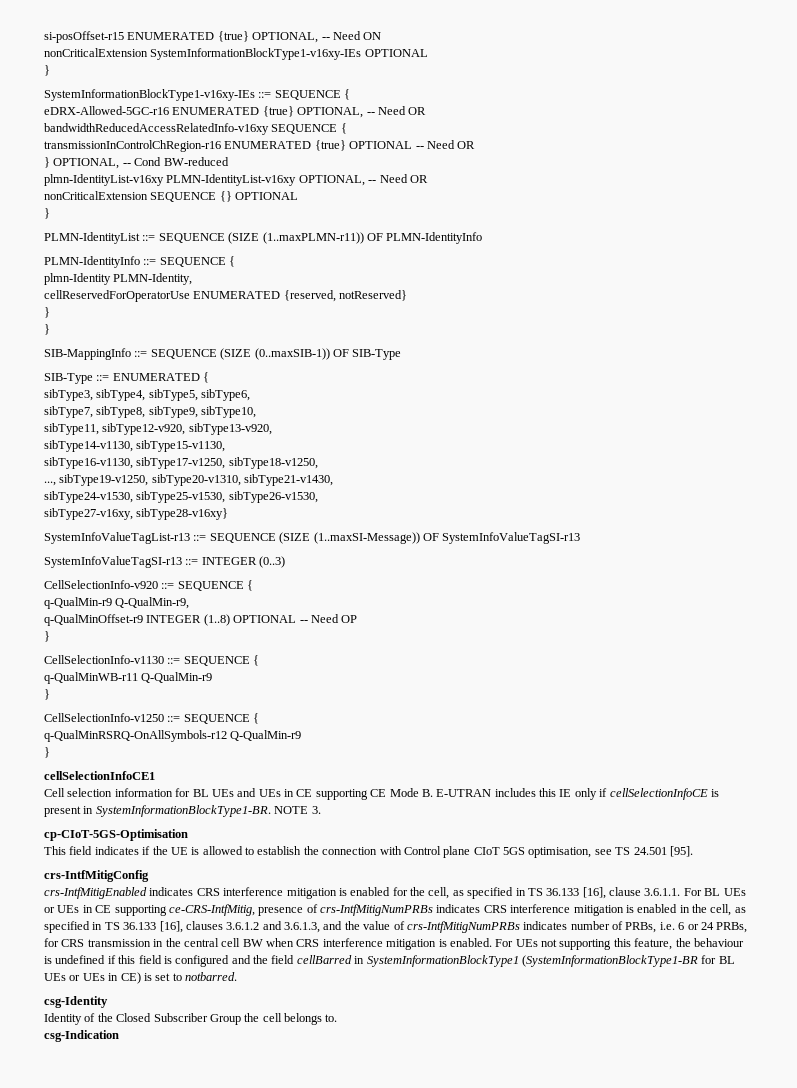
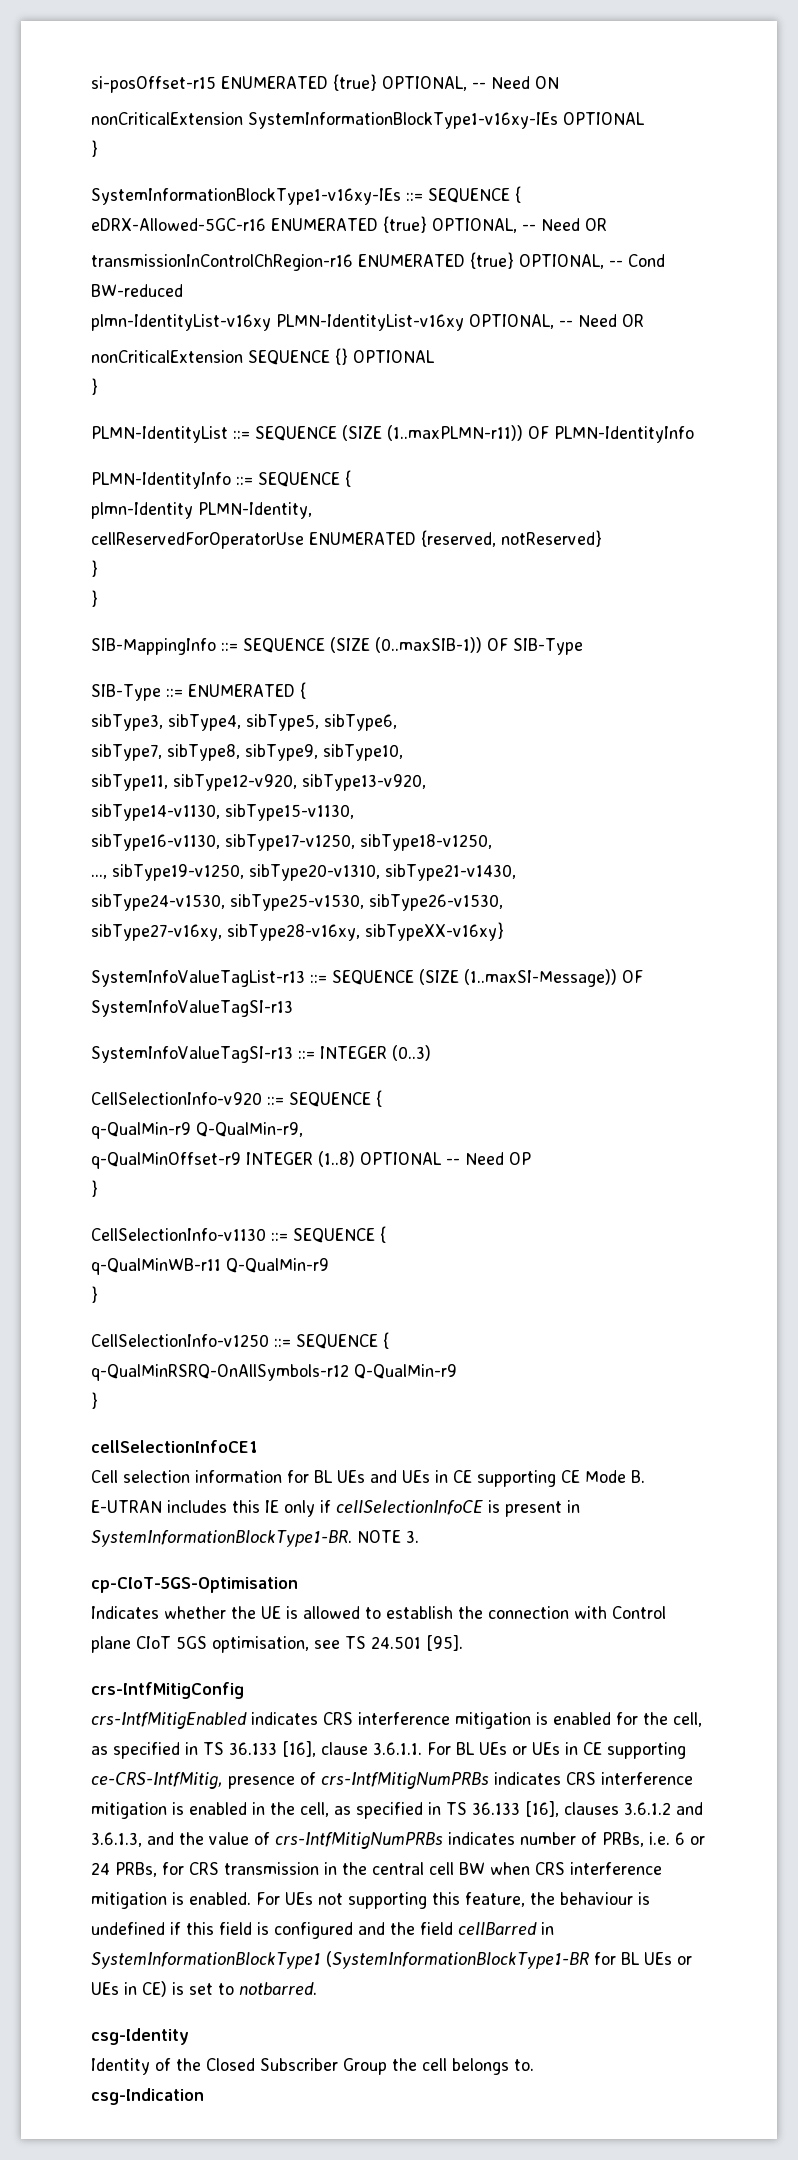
- bandwidthReducedAccessRelatedInfo-v16xy SEQUENCE {
- transmissionInControlChRegion-r16 ENUMERATED {true} OPTIONAL -- Need OR
- } OPTIONAL, -- Cond BW-reduced
+ transmissionInControlChRegion-r16 ENUMERATED {true} OPTIONAL, -- Cond BW-reduced
- sibType27-v16xy, sibType28-v16xy}
+ sibType27-v16xy, sibType28-v16xy, sibTypeXX-v16xy}
- This field indicates if the UE is allowed to establish the connection with Control plane CIoT 5GS optimisation, see TS 24.501 [95].
+ Indicates whether the UE is allowed to establish the connection with Control plane CIoT 5GS optimisation, see TS 24.501 [95].

